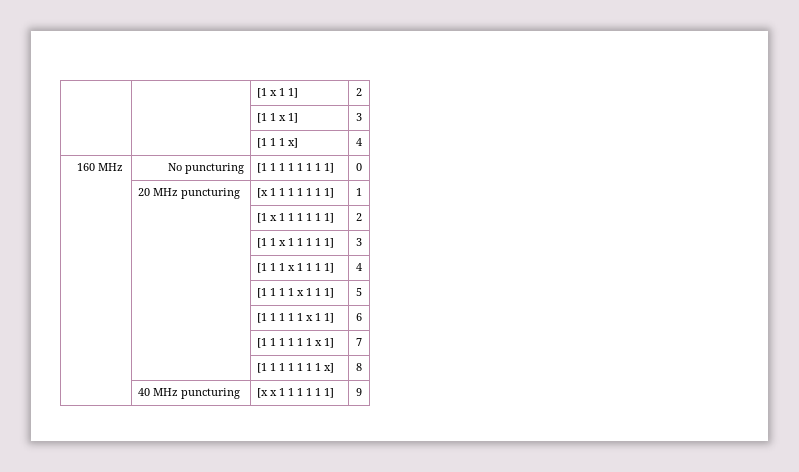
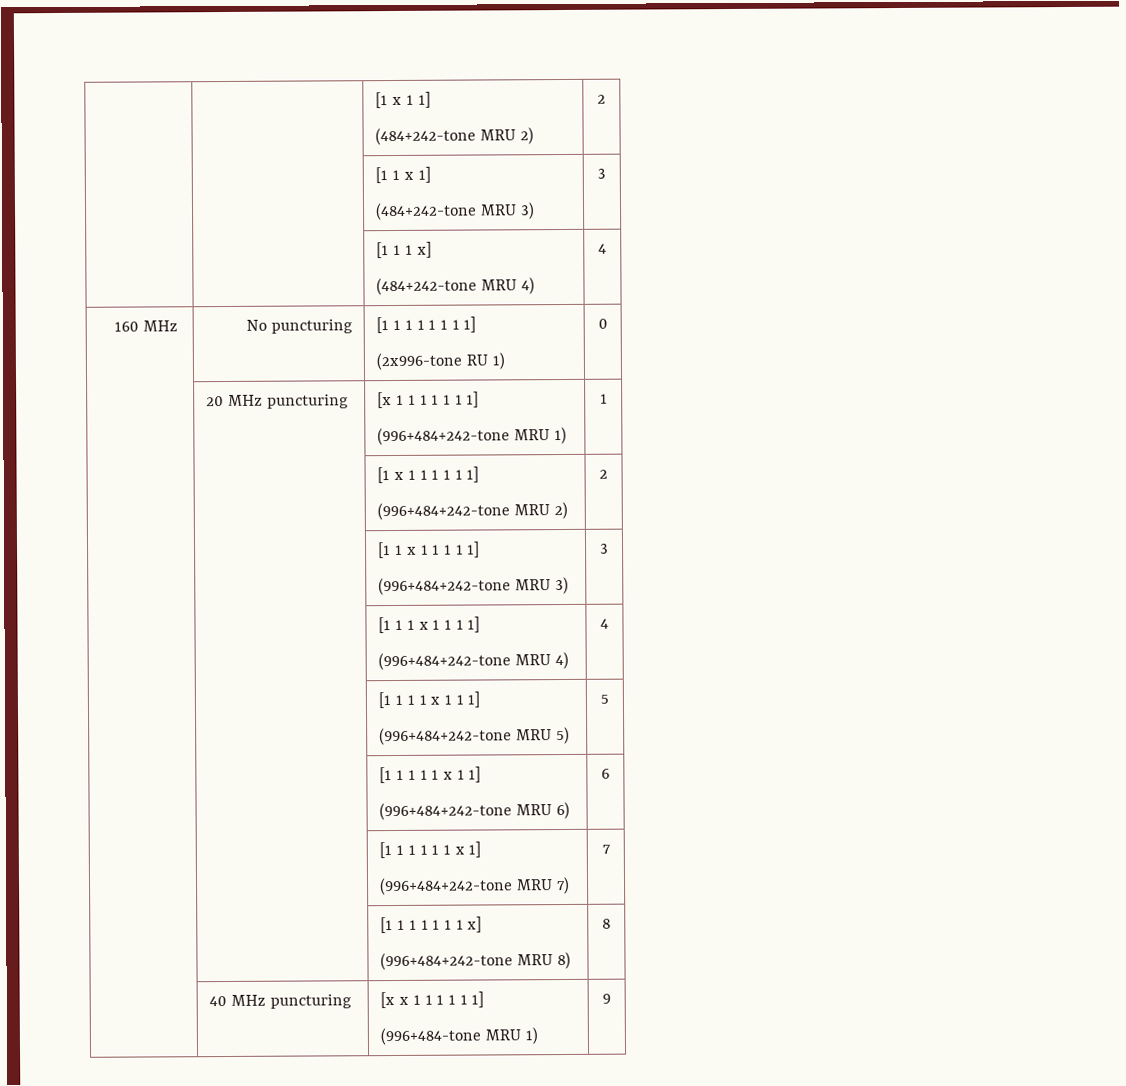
- | | [1 x 1 1] | 2
+ | | [1 x 1 1]
+ (484+242-tone MRU 2) | 2
- | | [1 1 x 1] | 3
+ | | [1 1 x 1]
+ (484+242-tone MRU 3) | 3
- | | [1 1 1 x] | 4
+ | | [1 1 1 x]
+ (484+242-tone MRU 4) | 4
- 160 MHz | No puncturing | [1 1 1 1 1 1 1 1] | 0
+ 160 MHz | No puncturing | [1 1 1 1 1 1 1 1]
+ (2x996-tone RU 1) | 0
- | 20 MHz puncturing | [x 1 1 1 1 1 1 1] | 1
+ | 20 MHz puncturing | [x 1 1 1 1 1 1 1]
+ (996+484+242-tone MRU 1) | 1
- | | [1 x 1 1 1 1 1 1] | 2
+ | | [1 x 1 1 1 1 1 1]
+ (996+484+242-tone MRU 2) | 2
- | | [1 1 x 1 1 1 1 1] | 3
+ | | [1 1 x 1 1 1 1 1]
+ (996+484+242-tone MRU 3) | 3
- | | [1 1 1 x 1 1 1 1] | 4
+ | | [1 1 1 x 1 1 1 1]
+ (996+484+242-tone MRU 4) | 4
- | | [1 1 1 1 x 1 1 1] | 5
+ | | [1 1 1 1 x 1 1 1]
+ (996+484+242-tone MRU 5) | 5
- | | [1 1 1 1 1 x 1 1] | 6
+ | | [1 1 1 1 1 x 1 1]
+ (996+484+242-tone MRU 6) | 6
- | | [1 1 1 1 1 1 x 1] | 7
+ | | [1 1 1 1 1 1 x 1]
+ (996+484+242-tone MRU 7) | 7
- | | [1 1 1 1 1 1 1 x] | 8
+ | | [1 1 1 1 1 1 1 x]
+ (996+484+242-tone MRU 8) | 8
- | 40 MHz puncturing | [x x 1 1 1 1 1 1] | 9
+ | 40 MHz puncturing | [x x 1 1 1 1 1 1]
+ (996+484-tone MRU 1) | 9

